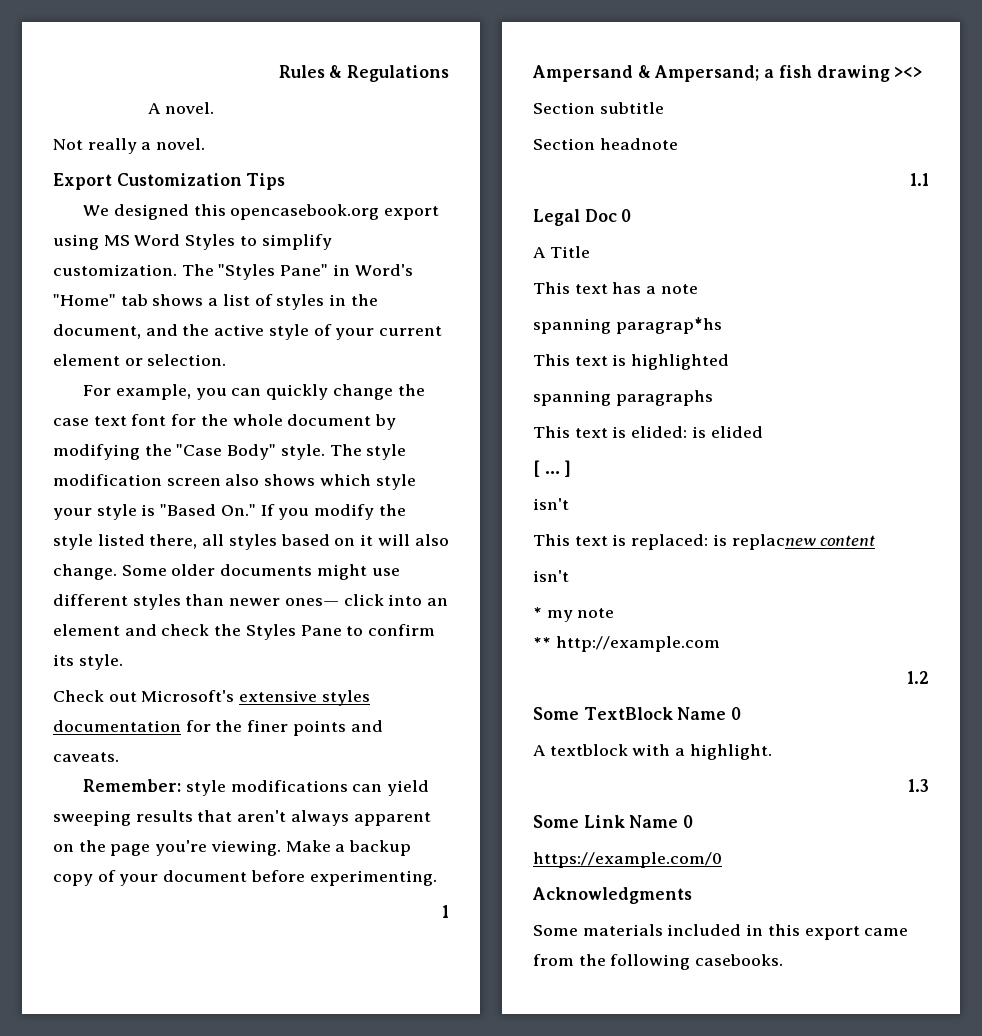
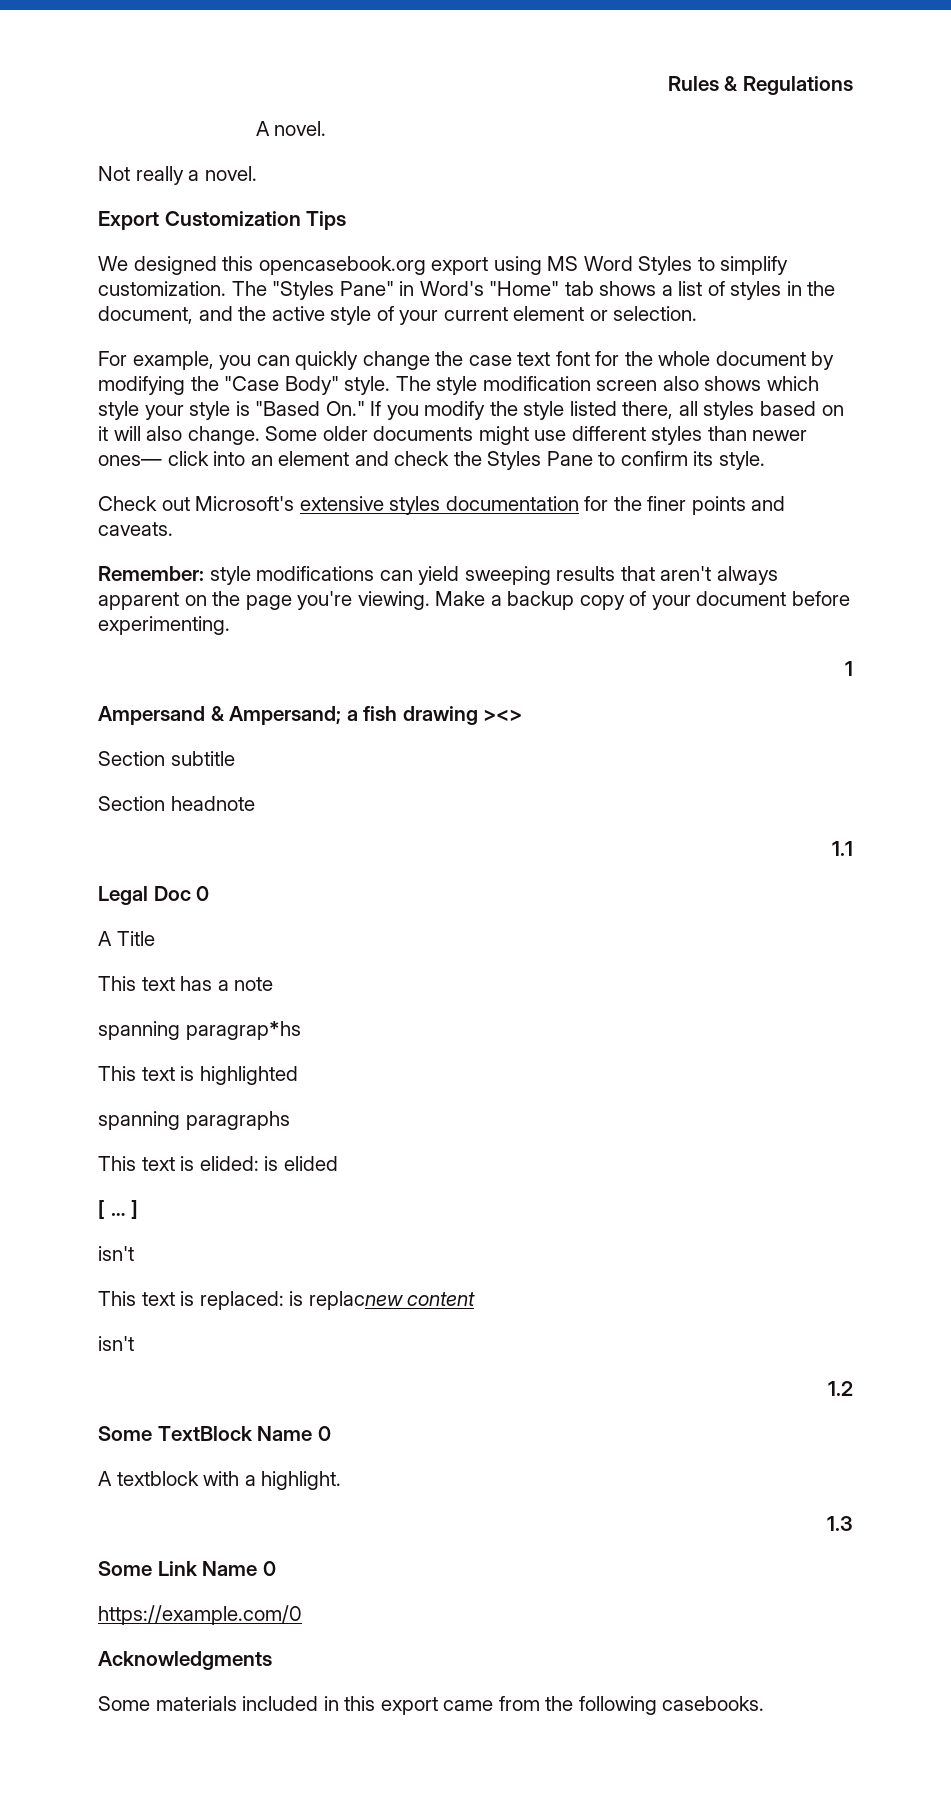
- * my note
- ** http://example.com

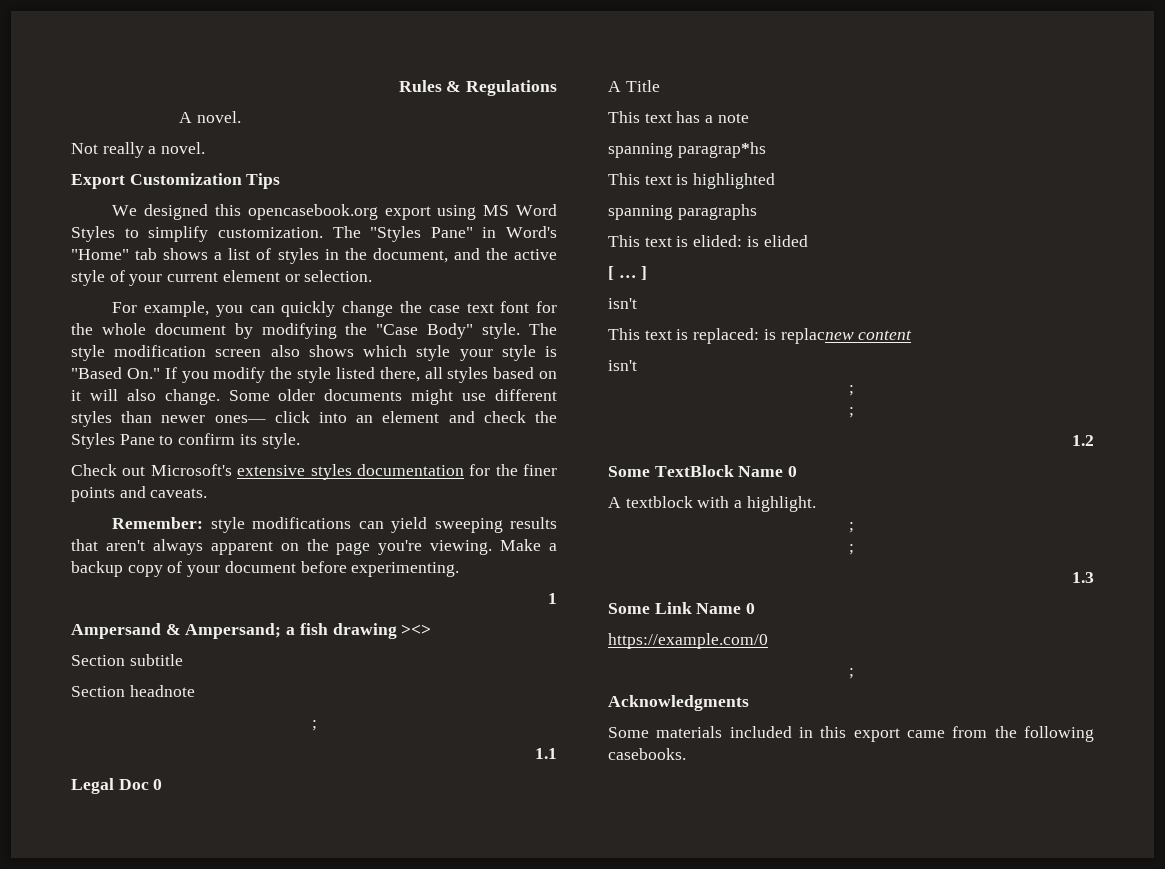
  Section headnote
+ ;
  This text is replaced: is replacnew content
  isn't
+ ;
+ ;
  A textblock with a highlight.
+ ;
+ ;
  https://example.com/0
+ ;

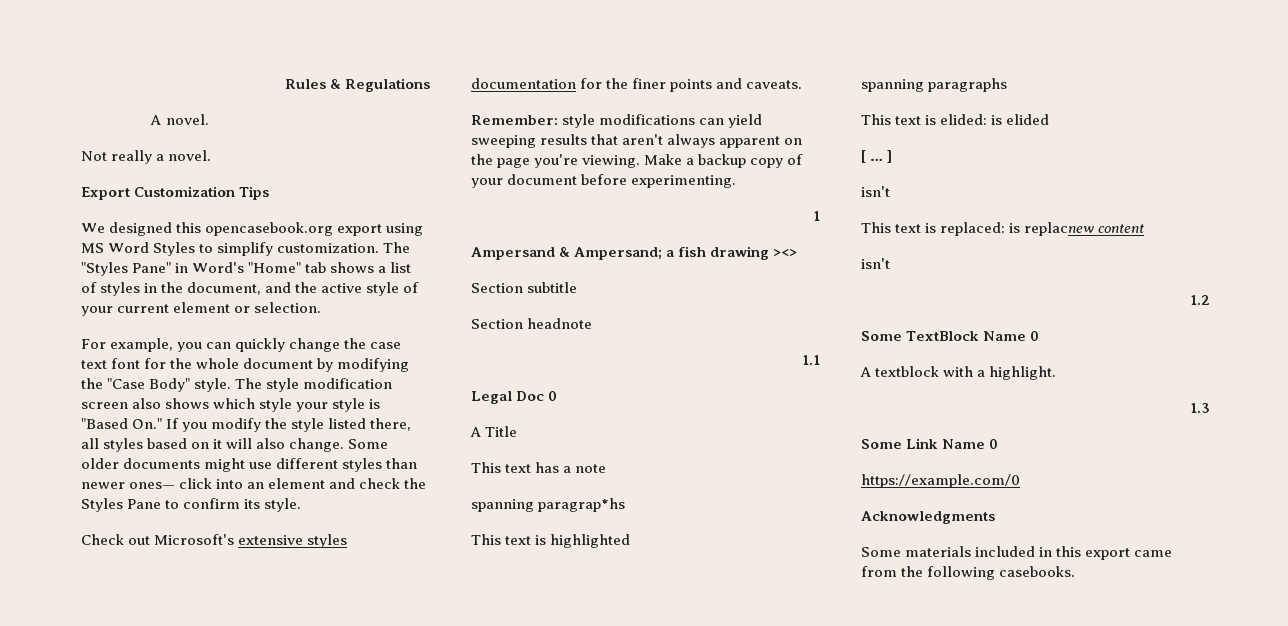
  Section headnote
- ;
  This text is replaced: is replacnew content
  isn't
- ;
- ;
  A textblock with a highlight.
- ;
- ;
  https://example.com/0
- ;

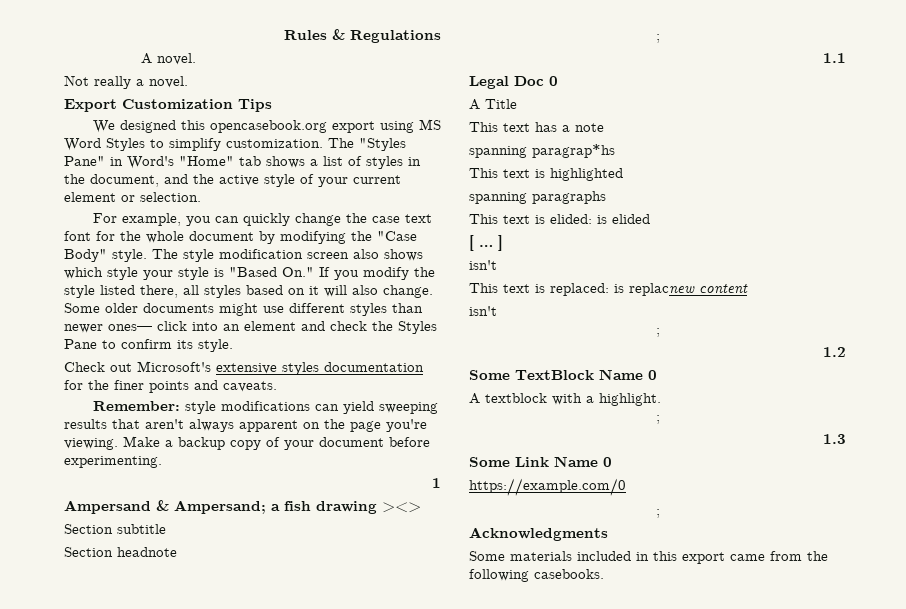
  Section headnote
+ ;
  This text is replaced: is replacnew content
  isn't
+ ;
  A textblock with a highlight.
+ ;
  https://example.com/0
+ ;

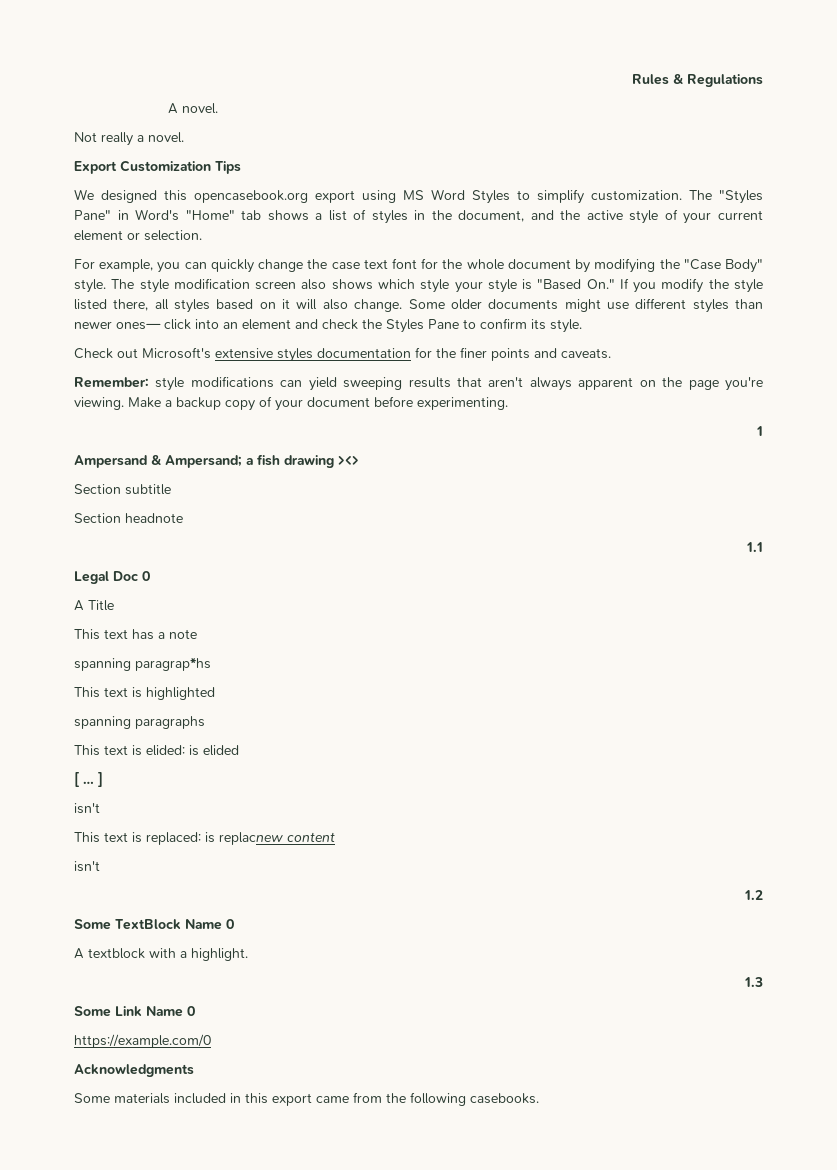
  Section headnote
- ;
  This text is replaced: is replacnew content
  isn't
- ;
  A textblock with a highlight.
- ;
  https://example.com/0
- ;

